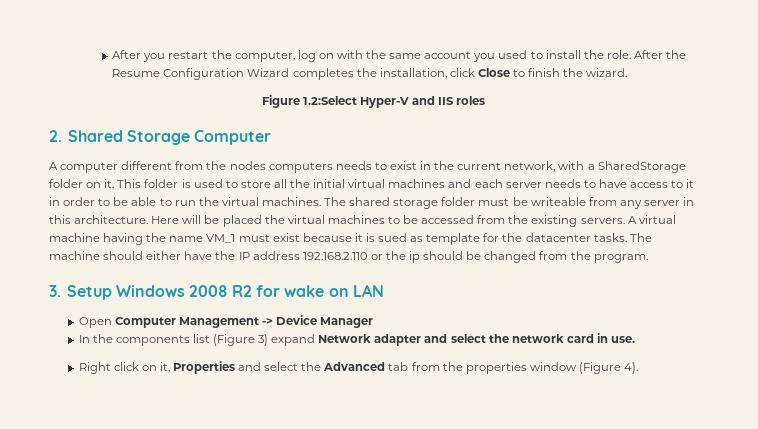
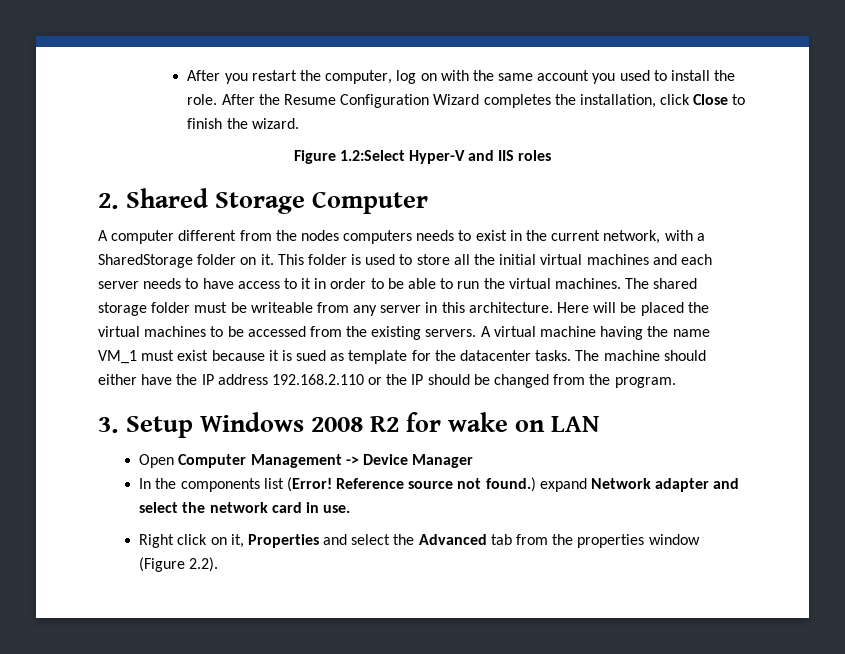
- The machine should either have the IP address 192.168.2.110 or the ip should be changed from the program.
+ The machine should either have the IP address 192.168.2.110 or the IP should be changed from the program.
- In the components list (Figure 3) expand Network adapter and select the network card in use.
+ In the components list (Error! Reference source not found.) expand Network adapter and select the network card in use.
- Right click on it, Properties and select the Advanced tab from the properties window (Figure 4).
+ Right click on it, Properties and select the Advanced tab from the properties window (Figure 2.2).

